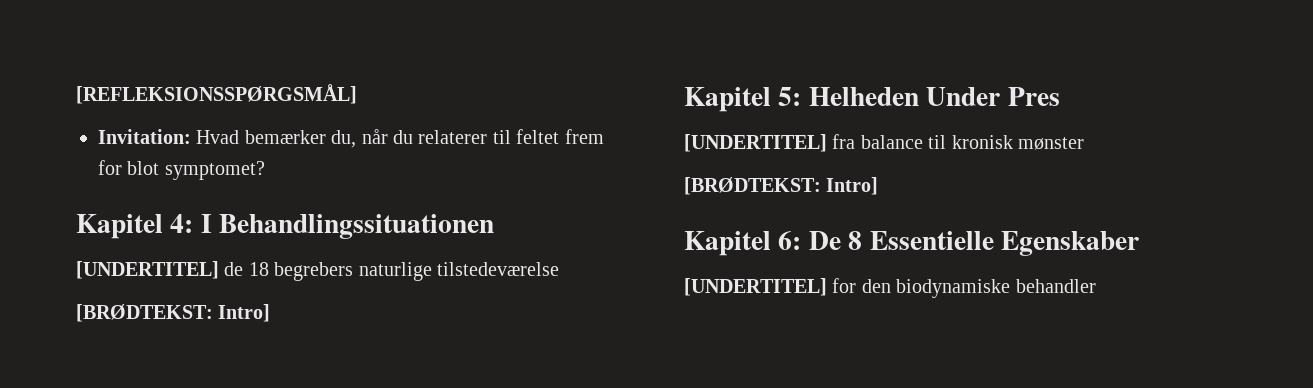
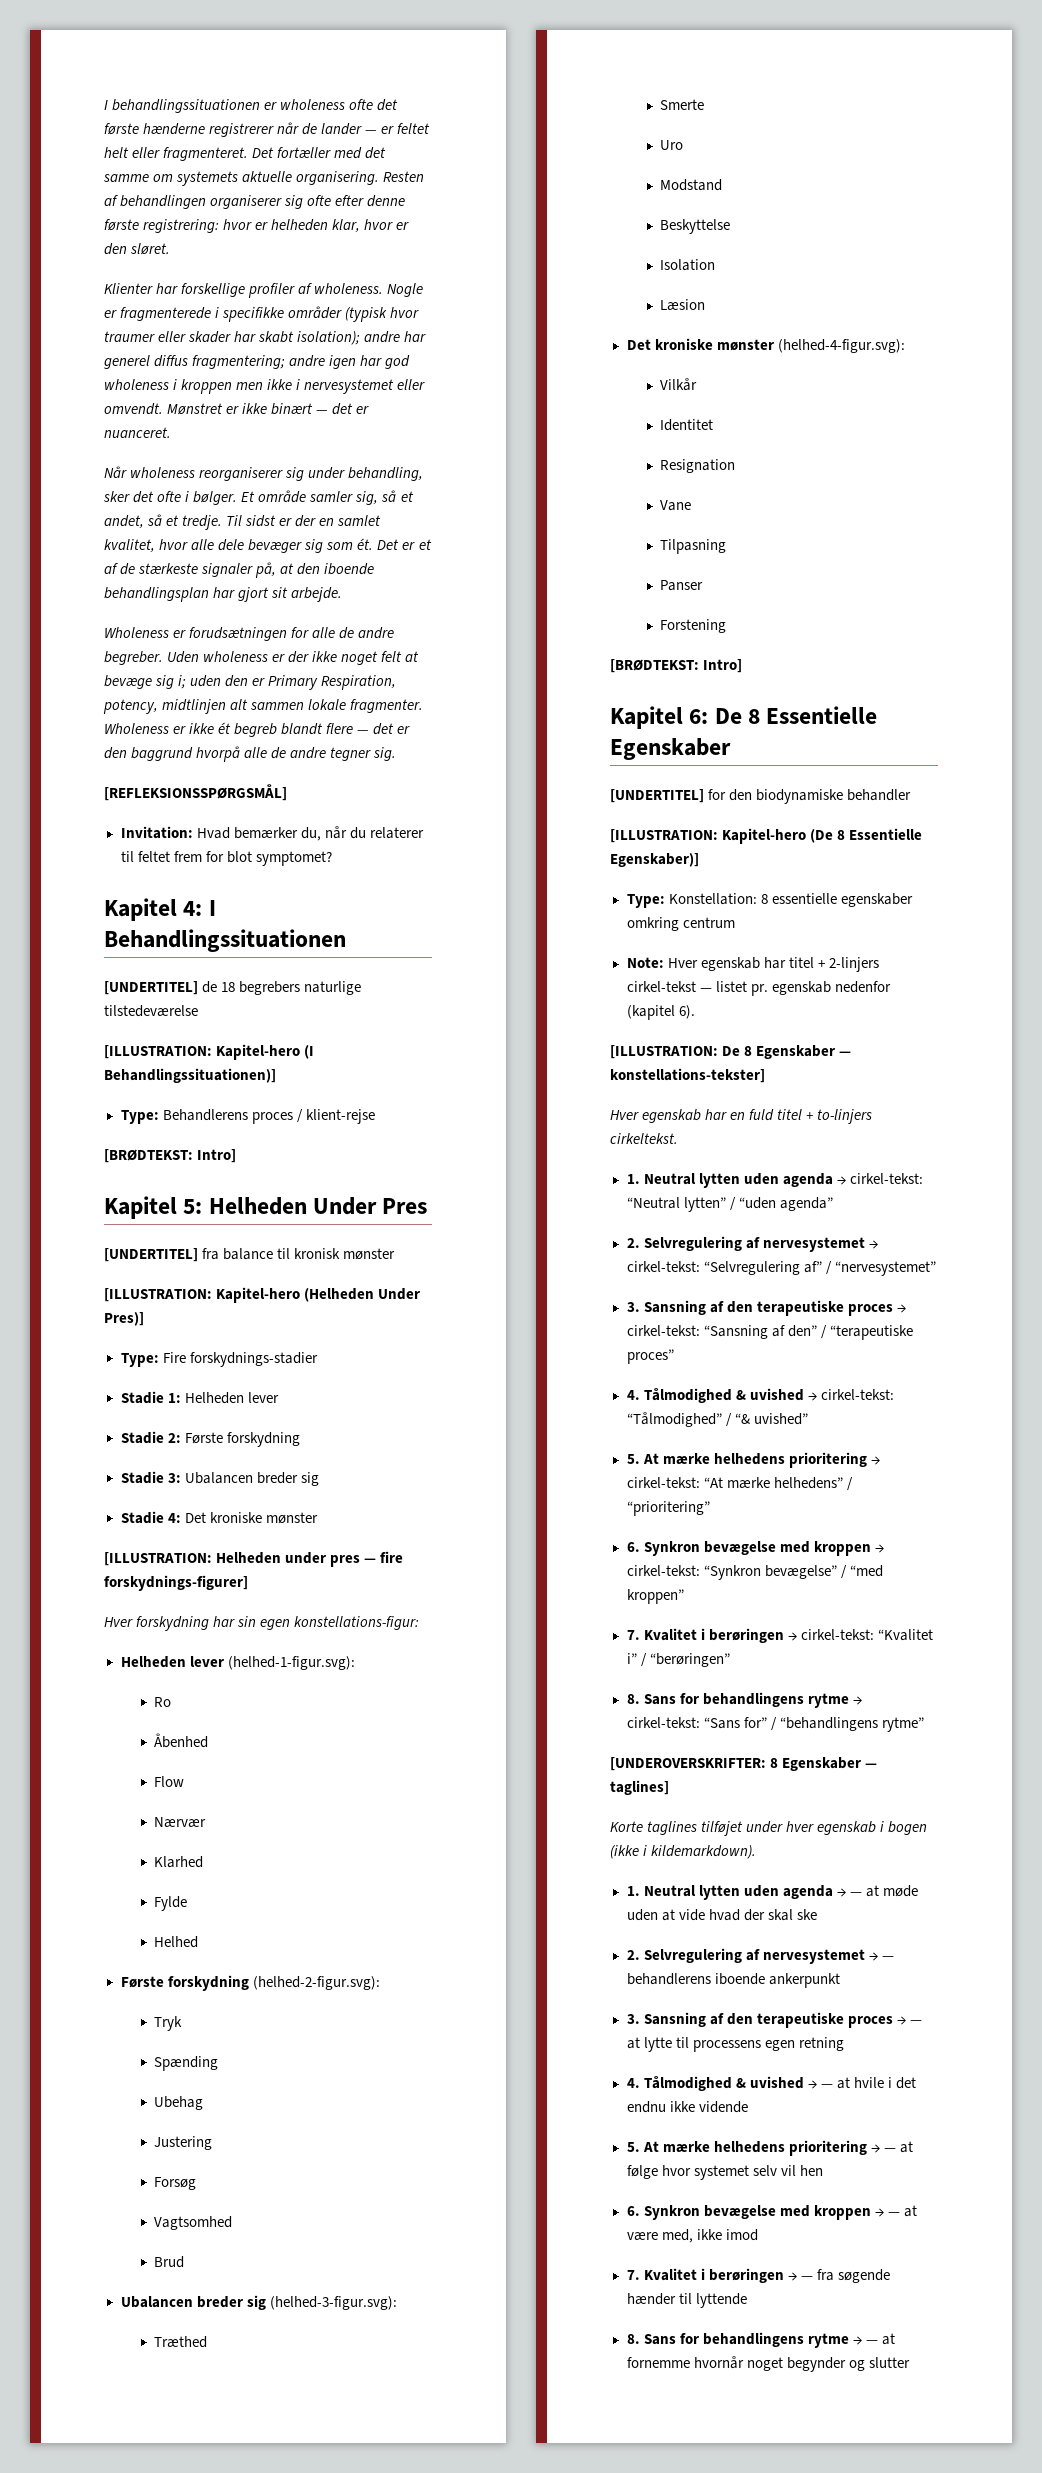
+ I behandlingssituationen er wholeness ofte det første hænderne registrerer når de lander — er feltet helt eller fragmenteret. Det fortæller med det samme om systemets aktuelle organisering. Resten af behandlingen organiserer sig ofte efter denne første registrering: hvor er helheden klar, hvor er den sløret.
+ Klienter har forskellige profiler af wholeness. Nogle er fragmenterede i specifikke områder (typisk hvor traumer eller skader har skabt isolation); andre har generel diffus fragmentering; andre igen har god wholeness i kroppen men ikke i nervesystemet eller omvendt. Mønstret er ikke binært — det er nuanceret.
+ Når wholeness reorganiserer sig under behandling, sker det ofte i bølger. Et område samler sig, så et andet, så et tredje. Til sidst er der en samlet kvalitet, hvor alle dele bevæger sig som ét. Det er et af de stærkeste signaler på, at den iboende behandlingsplan har gjort sit arbejde.
+ Wholeness er forudsætningen for alle de andre begreber. Uden wholeness er der ikke noget felt at bevæge sig i; uden den er Primary Respiration, potency, midtlinjen alt sammen lokale fragmenter. Wholeness er ikke ét begreb blandt flere — det er den baggrund hvorpå alle de andre tegner sig.
+ [ILLUSTRATION: Kapitel-hero (I Behandlingssituationen)]
+ Type: Behandlerens proces / klient-rejse
+ [ILLUSTRATION: Kapitel-hero (Helheden Under Pres)]
+ Type: Fire forskydnings-stadier
+ Stadie 1: Helheden lever
+ Stadie 2: Første forskydning
+ Stadie 3: Ubalancen breder sig
+ Stadie 4: Det kroniske mønster
+ [ILLUSTRATION: Helheden under pres — fire forskydnings-figurer]
+ Hver forskydning har sin egen konstellations-figur:
+ Helheden lever (helhed-1-figur.svg):
+ Ro
+ Åbenhed
+ Flow
+ Nærvær
+ Klarhed
+ Fylde
+ Helhed
+ Første forskydning (helhed-2-figur.svg):
+ Tryk
+ Spænding
+ Ubehag
+ Justering
+ Forsøg
+ Vagtsomhed
+ Brud
+ Ubalancen breder sig (helhed-3-figur.svg):
+ Træthed
+ Smerte
+ Uro
+ Modstand
+ Beskyttelse
+ Isolation
+ Læsion
+ Det kroniske mønster (helhed-4-figur.svg):
+ Vilkår
+ Identitet
+ Resignation
+ Vane
+ Tilpasning
+ Panser
+ Forstening
+ [ILLUSTRATION: Kapitel-hero (De 8 Essentielle Egenskaber)]
+ Type: Konstellation: 8 essentielle egenskaber omkring centrum
+ Note: Hver egenskab har titel + 2-linjers cirkel-tekst — listet pr. egenskab nedenfor (kapitel 6).
+ [ILLUSTRATION: De 8 Egenskaber — konstellations-tekster]
+ Hver egenskab har en fuld titel + to-linjers cirkeltekst.
+ 1. Neutral lytten uden agenda → cirkel-tekst: “Neutral lytten” / “uden agenda”
+ 2. Selvregulering af nervesystemet → cirkel-tekst: “Selvregulering af” / “nervesystemet”
+ 3. Sansning af den terapeutiske proces → cirkel-tekst: “Sansning af den” / “terapeutiske proces”
+ 4. Tålmodighed & uvished → cirkel-tekst: “Tålmodighed” / “& uvished”
+ 5. At mærke helhedens prioritering → cirkel-tekst: “At mærke helhedens” / “prioritering”
+ 6. Synkron bevægelse med kroppen → cirkel-tekst: “Synkron bevægelse” / “med kroppen”
+ 7. Kvalitet i berøringen → cirkel-tekst: “Kvalitet i” / “berøringen”
+ 8. Sans for behandlingens rytme → cirkel-tekst: “Sans for” / “behandlingens rytme”
+ [UNDEROVERSKRIFTER: 8 Egenskaber — taglines]
+ Korte taglines tilføjet under hver egenskab i bogen (ikke i kildemarkdown).
+ 1. Neutral lytten uden agenda → — at møde uden at vide hvad der skal ske
+ 2. Selvregulering af nervesystemet → — behandlerens iboende ankerpunkt
+ 3. Sansning af den terapeutiske proces → — at lytte til processens egen retning
+ 4. Tålmodighed & uvished → — at hvile i det endnu ikke vidende
+ 5. At mærke helhedens prioritering → — at følge hvor systemet selv vil hen
+ 6. Synkron bevægelse med kroppen → — at være med, ikke imod
+ 7. Kvalitet i berøringen → — fra søgende hænder til lyttende
+ 8. Sans for behandlingens rytme → — at fornemme hvornår noget begynder og slutter

